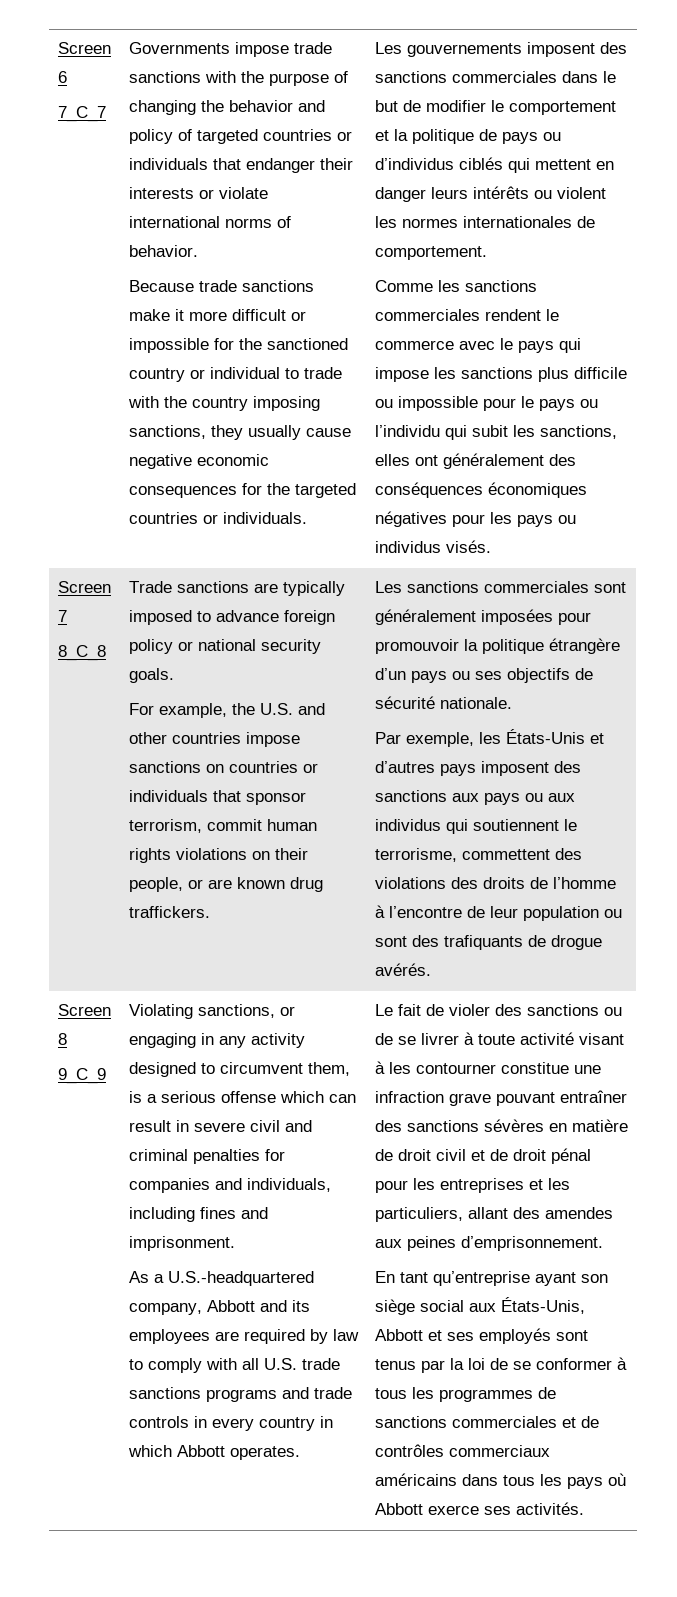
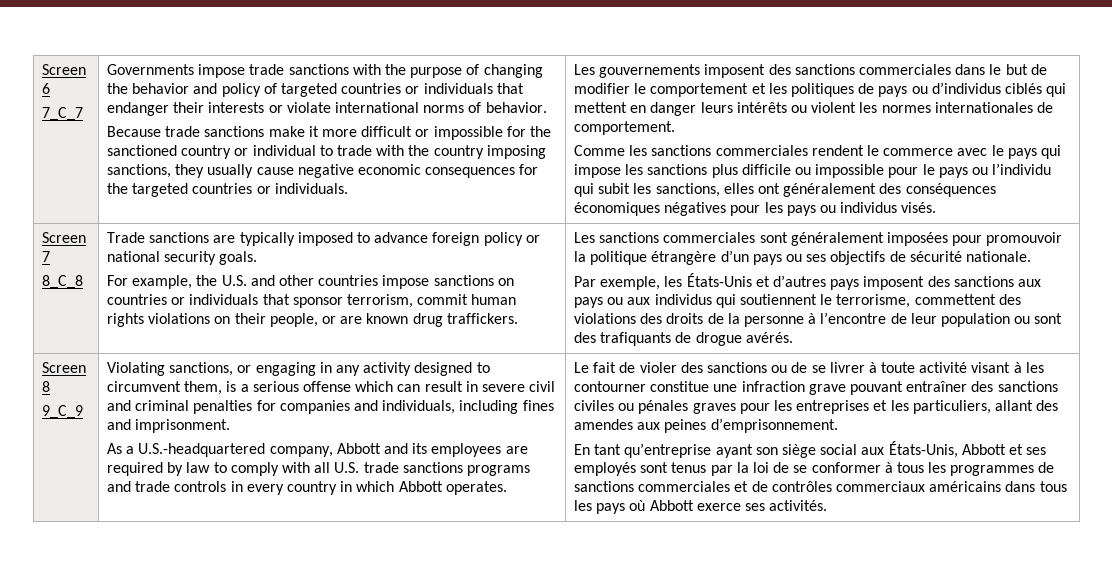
- Les gouvernements imposent des sanctions commerciales dans le but de modifier le comportement et la politique de pays ou d’individus ciblés qui mettent en danger leurs intérêts ou violent les normes internationales de comportement.
+ Les gouvernements imposent des sanctions commerciales dans le but de modifier le comportement et les politiques de pays ou d’individus ciblés qui mettent en danger leurs intérêts ou violent les normes internationales de comportement.
- Par exemple, les États-Unis et d’autres pays imposent des sanctions aux pays ou aux individus qui soutiennent le terrorisme, commettent des violations des droits de l’homme à l’encontre de leur population ou sont des trafiquants de drogue avérés.
+ Par exemple, les États-Unis et d’autres pays imposent des sanctions aux pays ou aux individus qui soutiennent le terrorisme, commettent des violations des droits de la personne à l’encontre de leur population ou sont des trafiquants de drogue avérés.
- Le fait de violer des sanctions ou de se livrer à toute activité visant à les contourner constitue une infraction grave pouvant entraîner des sanctions sévères en matière de droit civil et de droit pénal pour les entreprises et les particuliers, allant des amendes aux peines d’emprisonnement.
+ Le fait de violer des sanctions ou de se livrer à toute activité visant à les contourner constitue une infraction grave pouvant entraîner des sanctions civiles ou pénales graves pour les entreprises et les particuliers, allant des amendes aux peines d’emprisonnement.

